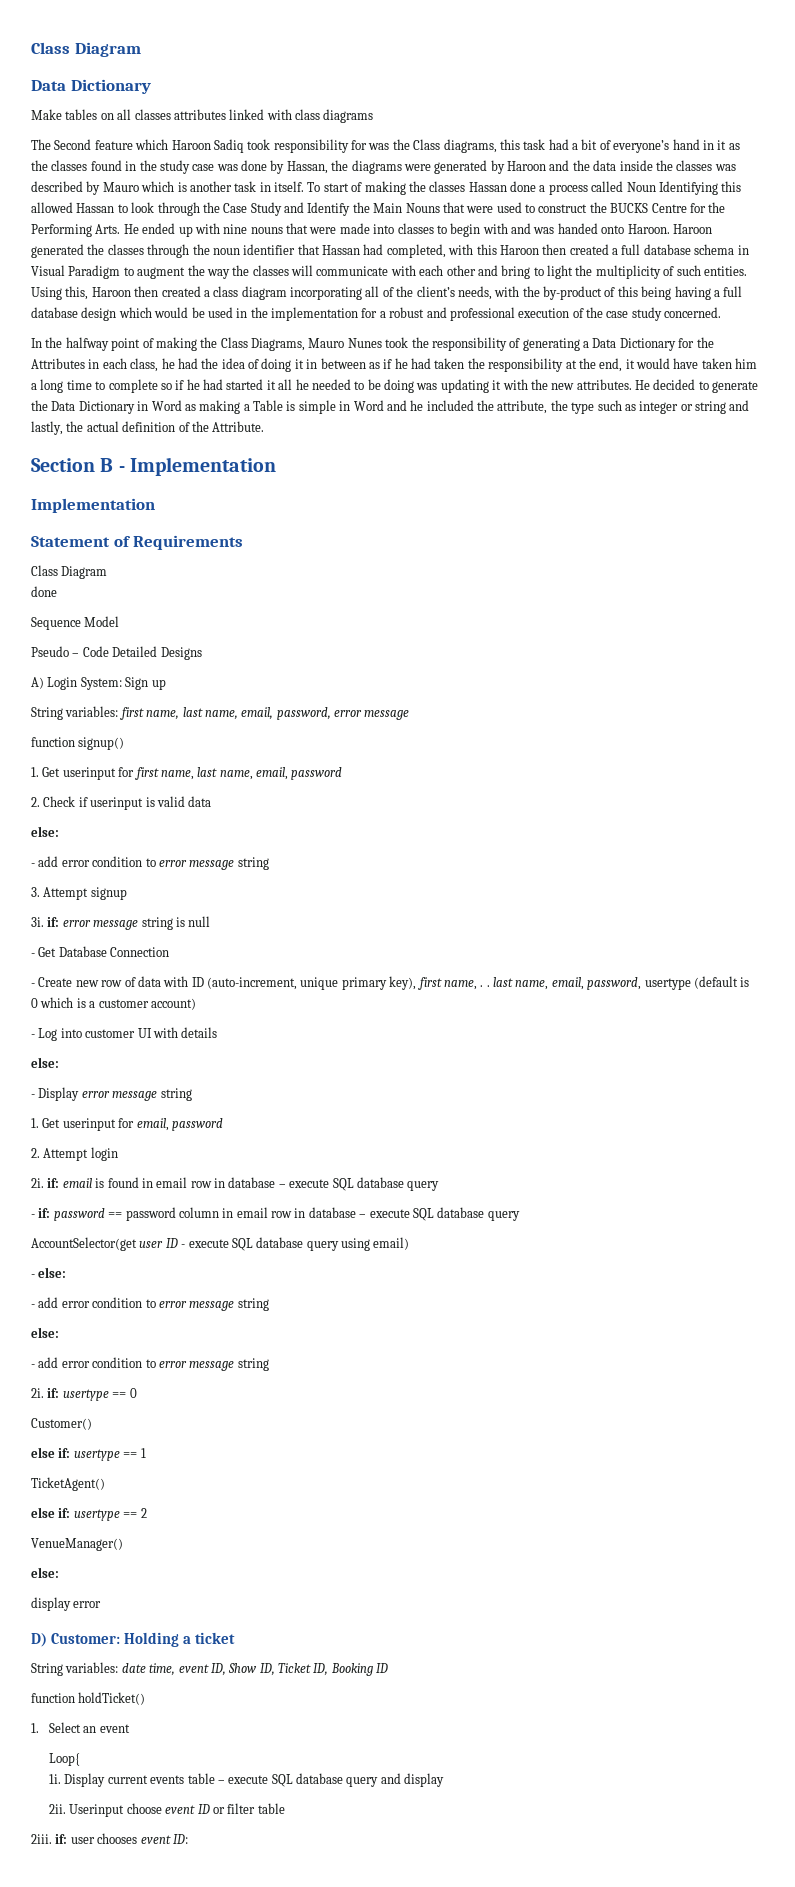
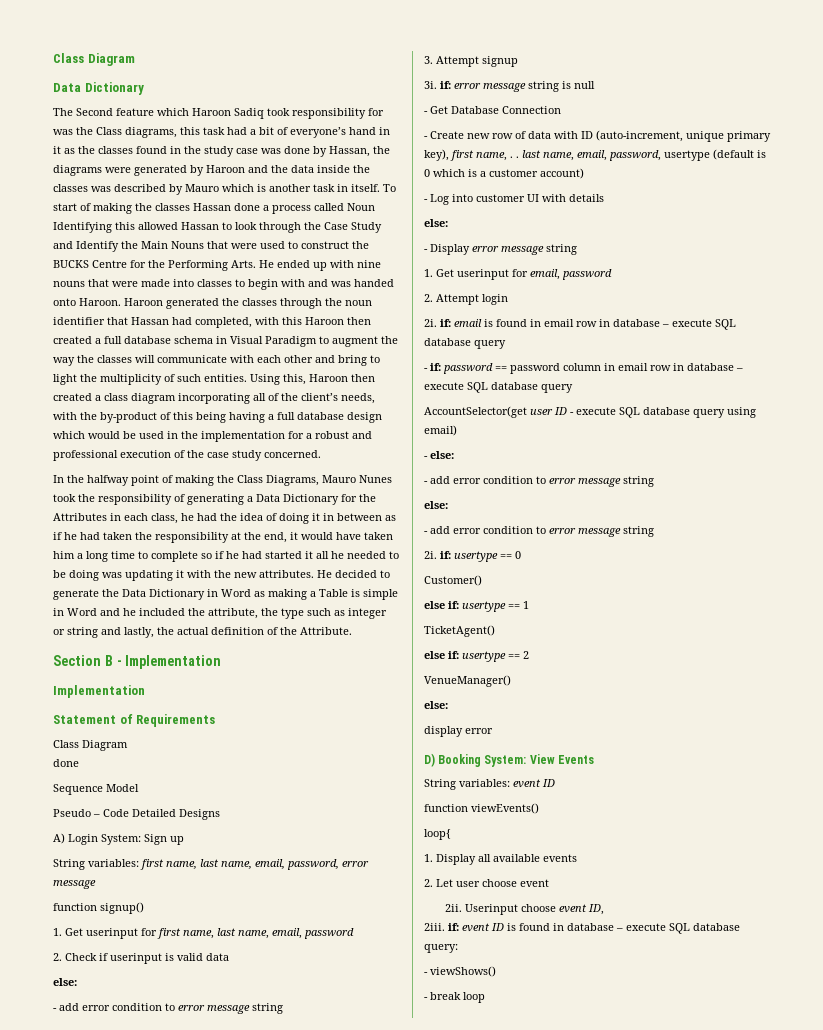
- Make tables on all classes attributes linked with class diagrams
- D) Customer: Holding a ticket
- String variables: date time, event ID, Show ID, Ticket ID, Booking ID
- function holdTicket()
- 1. Select an event
- Loop{
- 1i. Display current events table – execute SQL database query and display
- 2ii. Userinput choose event ID or filter table
- 2iii. if: user chooses event ID:
+ D) Booking System: View Events
+ String variables: event ID
+ function viewEvents()
+ loop{
+ 1. Display all available events
+ 2. Let user choose event
+ 2ii. Userinput choose event ID,
+ 2iii. if: event ID is found in database – execute SQL database query:
+ - viewShows()
+ - break loop

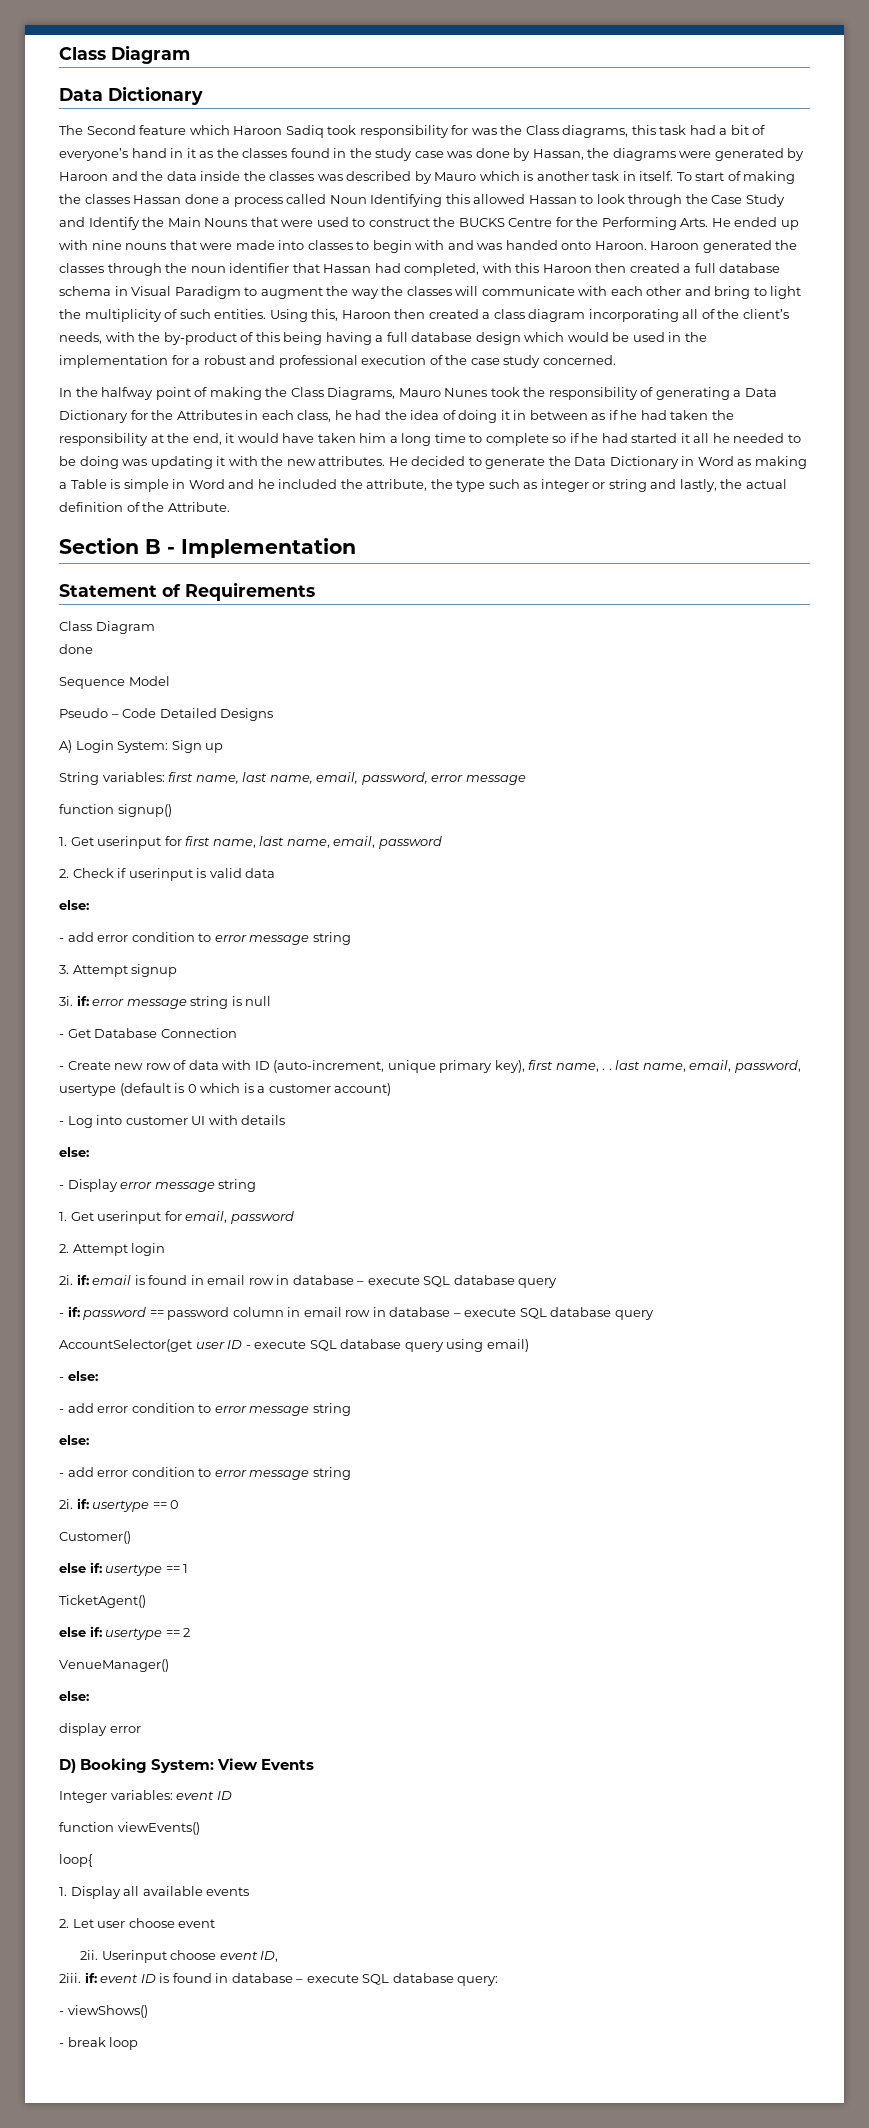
  Section B - Implementation
- Implementation
- String variables: event ID
+ Integer variables: event ID

